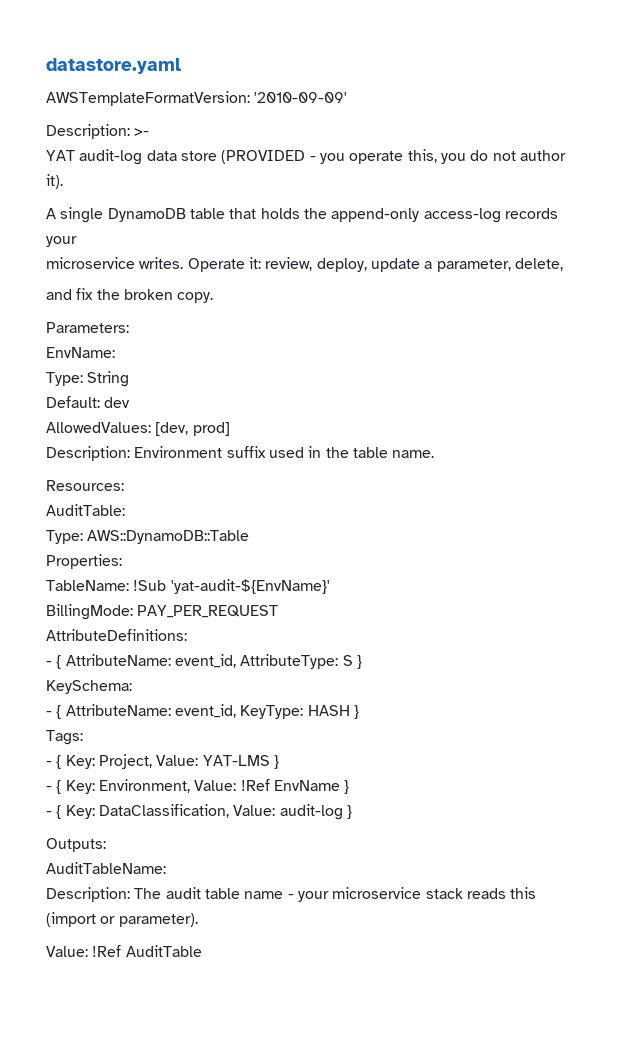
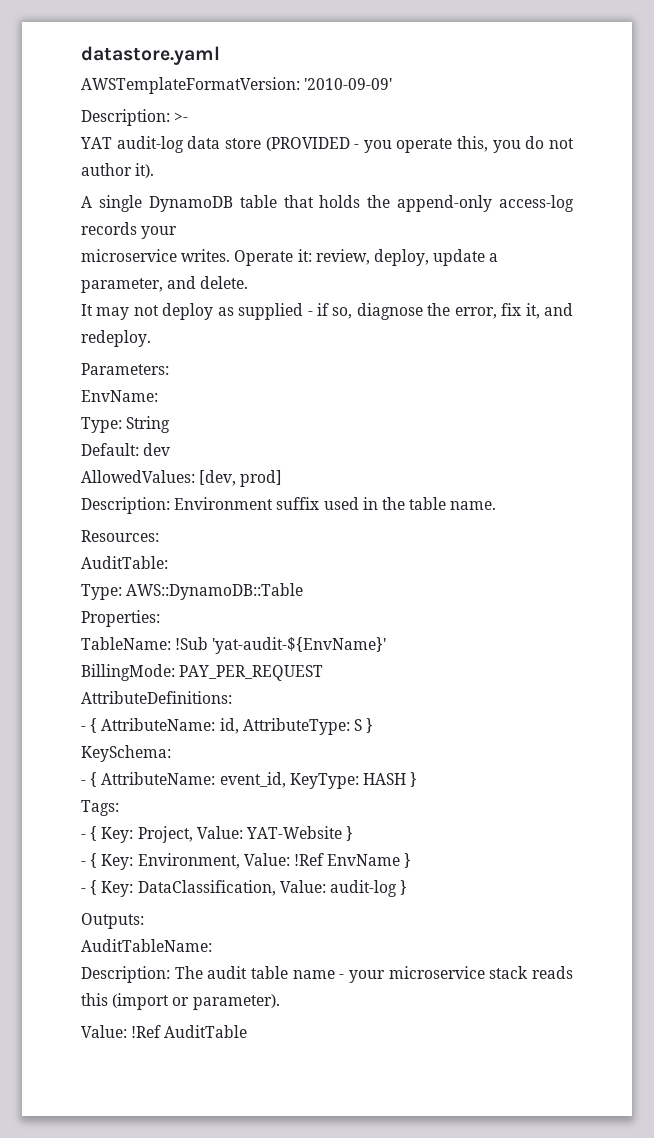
- Operate it: review, deploy, update a parameter, delete,
- and fix the broken copy.
+ Operate it: review, deploy, update a parameter, and delete.
+ It may not deploy as supplied - if so, diagnose the error, fix it, and redeploy.
- - { AttributeName: event_id, AttributeType: S }
+ - { AttributeName: id, AttributeType: S }
- - { Key: Project, Value: YAT-LMS }
+ - { Key: Project, Value: YAT-Website }

